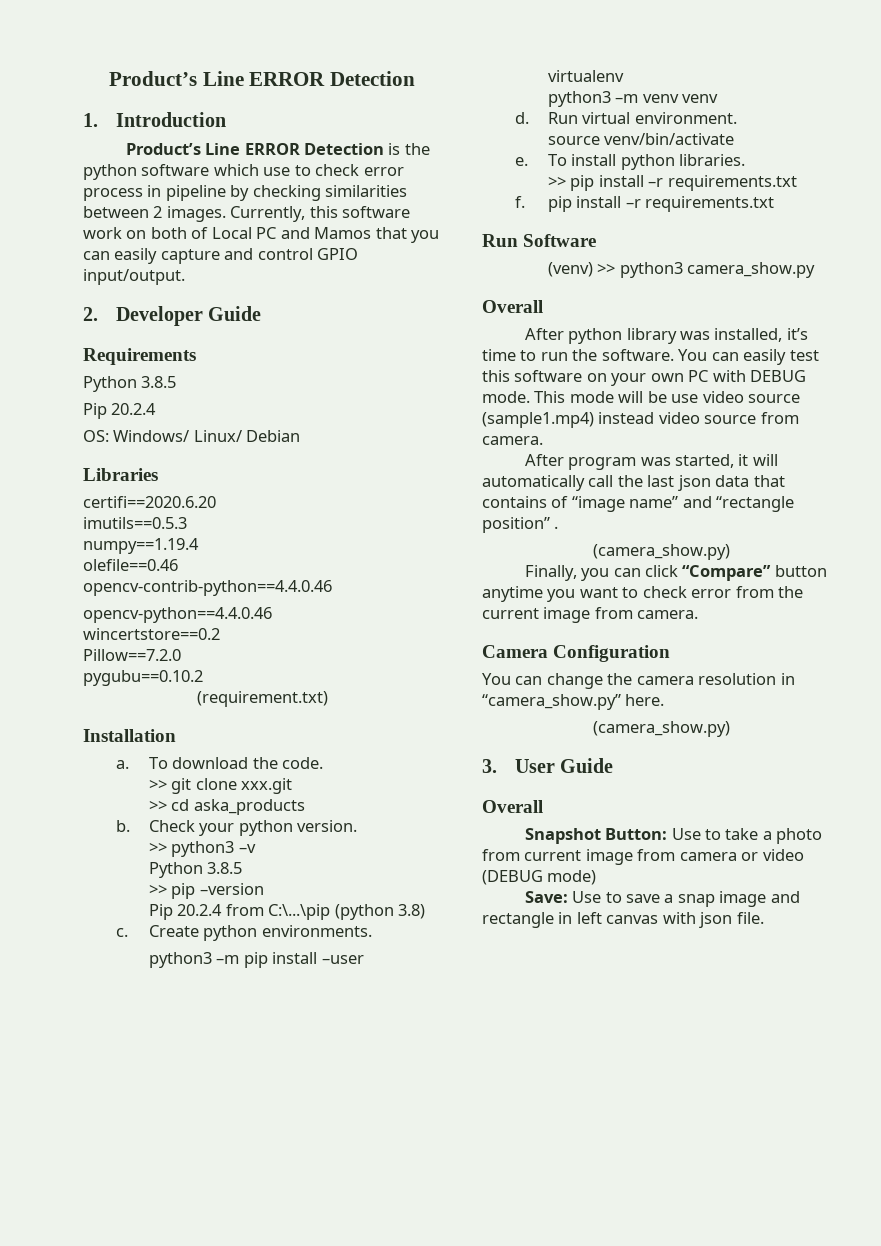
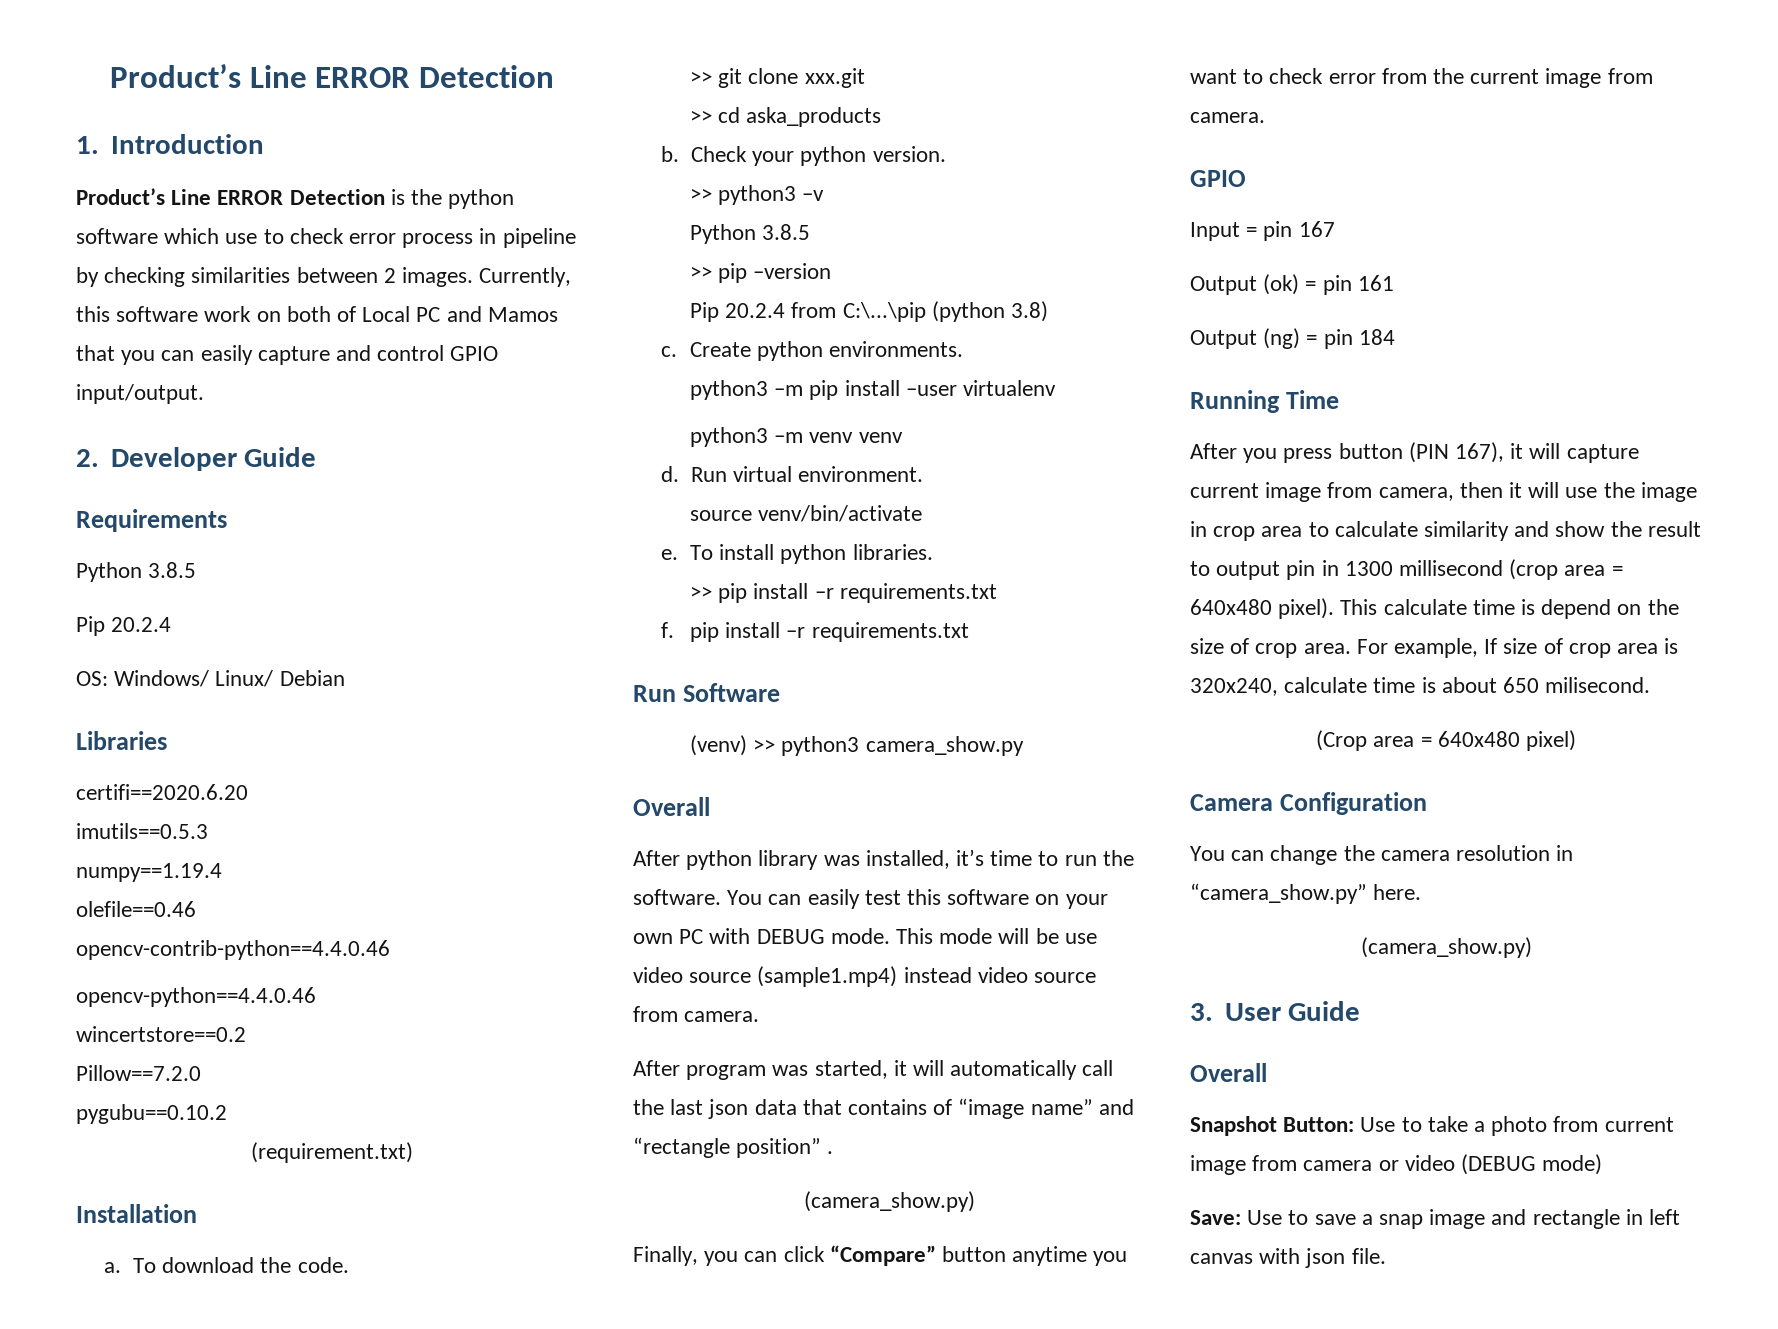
  Finally, you can click “Compare” button anytime you want to check error from the current image from camera.
+ GPIO
+ Input = pin 167
+ Output (ok) = pin 161
+ Output (ng) = pin 184
+ Running Time
+ After you press button (PIN 167), it will capture current image from camera, then it will use the image in crop area to calculate similarity and show the result to output pin in 1300 millisecond (crop area = 640x480 pixel). This calculate time is depend on the size of crop area. For example, If size of crop area is 320x240, calculate time is about 650 milisecond.
+ (Crop area = 640x480 pixel)

